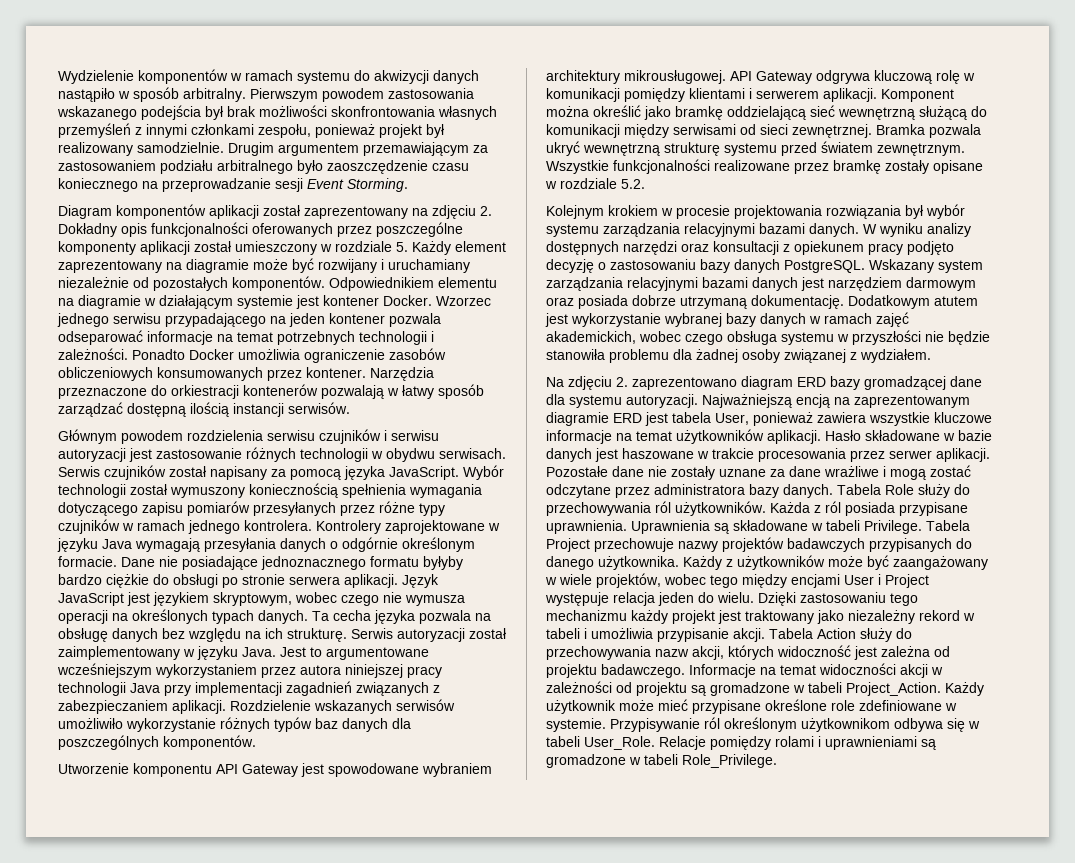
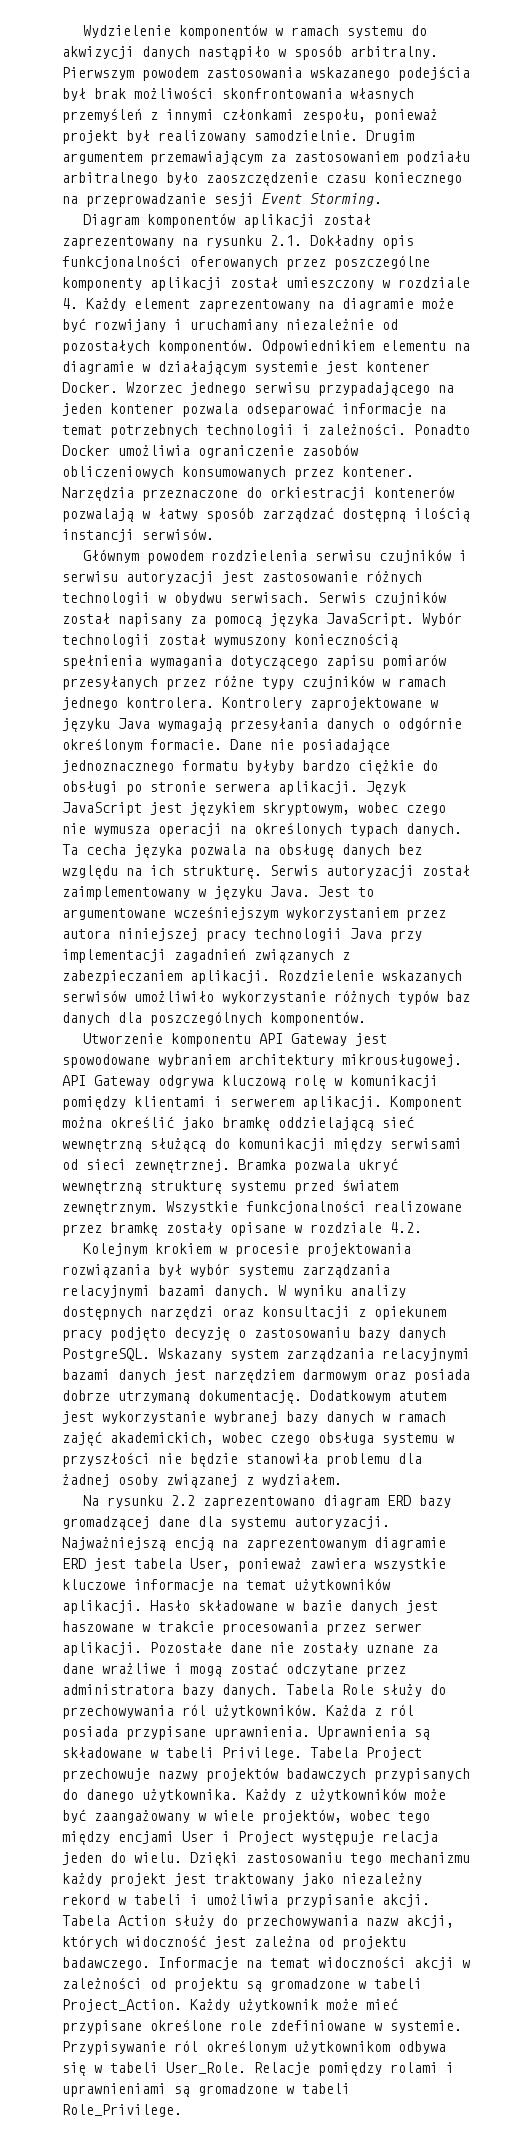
- Diagram komponentów aplikacji został zaprezentowany na zdjęciu 2. Dokładny opis funkcjonalności oferowanych przez poszczególne komponenty aplikacji został umieszczony w rozdziale 5. Każdy element zaprezentowany na diagramie może być rozwijany i uruchamiany niezależnie od pozostałych komponentów.
+ Diagram komponentów aplikacji został zaprezentowany na rysunku 2.1. Dokładny opis funkcjonalności oferowanych przez poszczególne komponenty aplikacji został umieszczony w rozdziale 4. Każdy element zaprezentowany na diagramie może być rozwijany i uruchamiany niezależnie od pozostałych komponentów.
- Wszystkie funkcjonalności realizowane przez bramkę zostały opisane w rozdziale 5.2.
+ Wszystkie funkcjonalności realizowane przez bramkę zostały opisane w rozdziale 4.2.
- Na zdjęciu 2. zaprezentowano diagram ERD bazy gromadzącej dane dla systemu autoryzacji.
+ Na rysunku 2.2 zaprezentowano diagram ERD bazy gromadzącej dane dla systemu autoryzacji.

